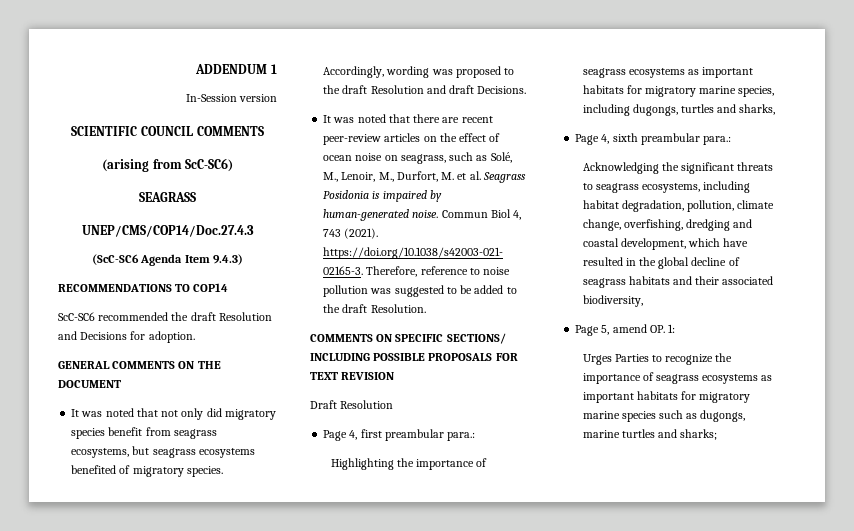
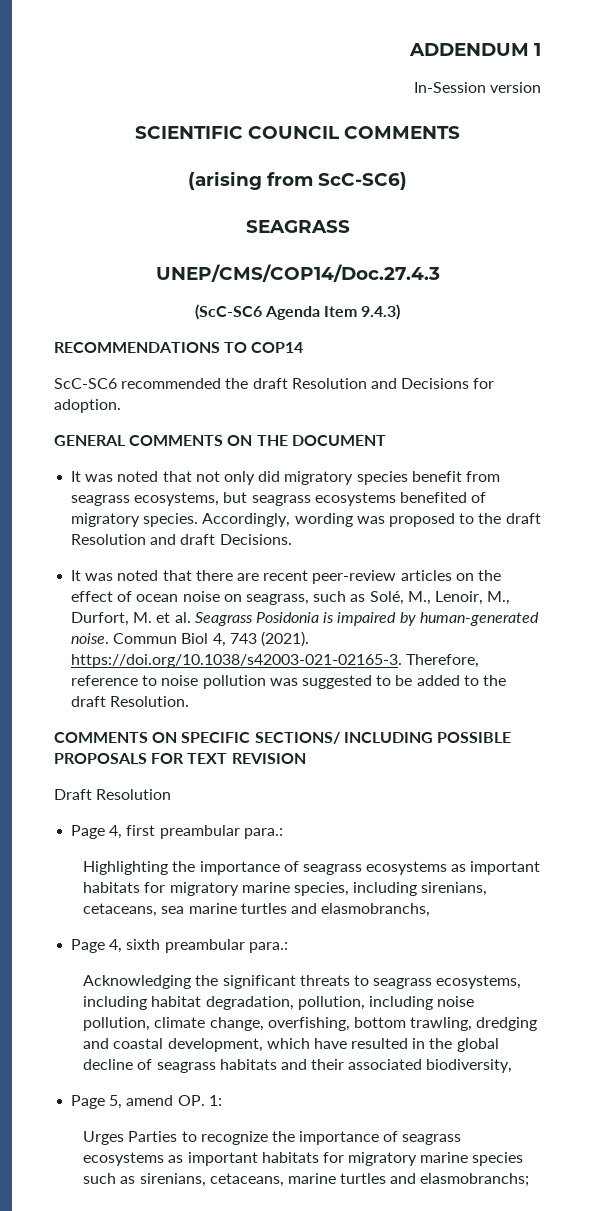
- Highlighting the importance of seagrass ecosystems as important habitats for migratory marine species, including dugongs, turtles and sharks,
+ Highlighting the importance of seagrass ecosystems as important habitats for migratory marine species, including sirenians, cetaceans, sea marine turtles and elasmobranchs,
- Acknowledging the significant threats to seagrass ecosystems, including habitat degradation, pollution, climate change, overfishing, dredging and coastal development, which have resulted in the global decline of seagrass habitats and their associated biodiversity,
+ Acknowledging the significant threats to seagrass ecosystems, including habitat degradation, pollution, including noise pollution, climate change, overfishing, bottom trawling, dredging and coastal development, which have resulted in the global decline of seagrass habitats and their associated biodiversity,
- Urges Parties to recognize the importance of seagrass ecosystems as important habitats for migratory marine species such as dugongs, marine turtles and sharks;
+ Urges Parties to recognize the importance of seagrass ecosystems as important habitats for migratory marine species such as sirenians, cetaceans, marine turtles and elasmobranchs;

